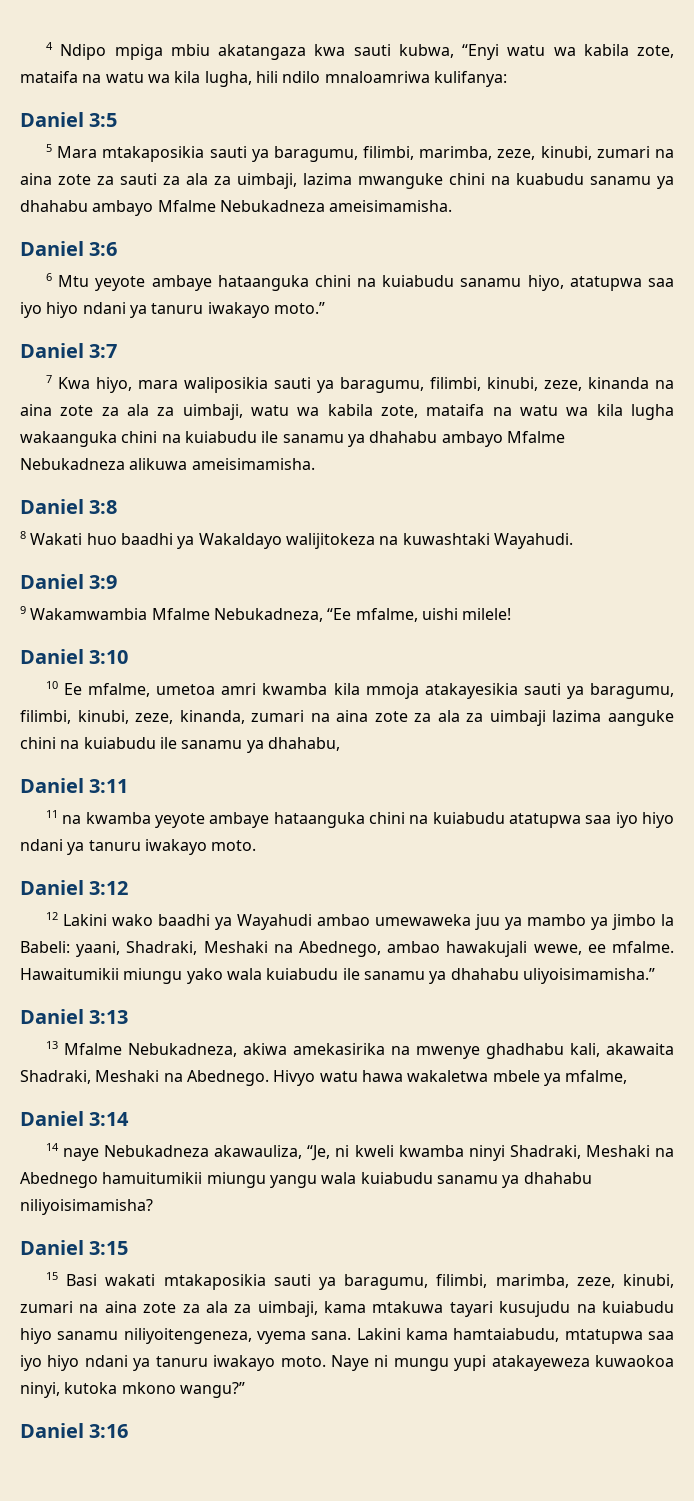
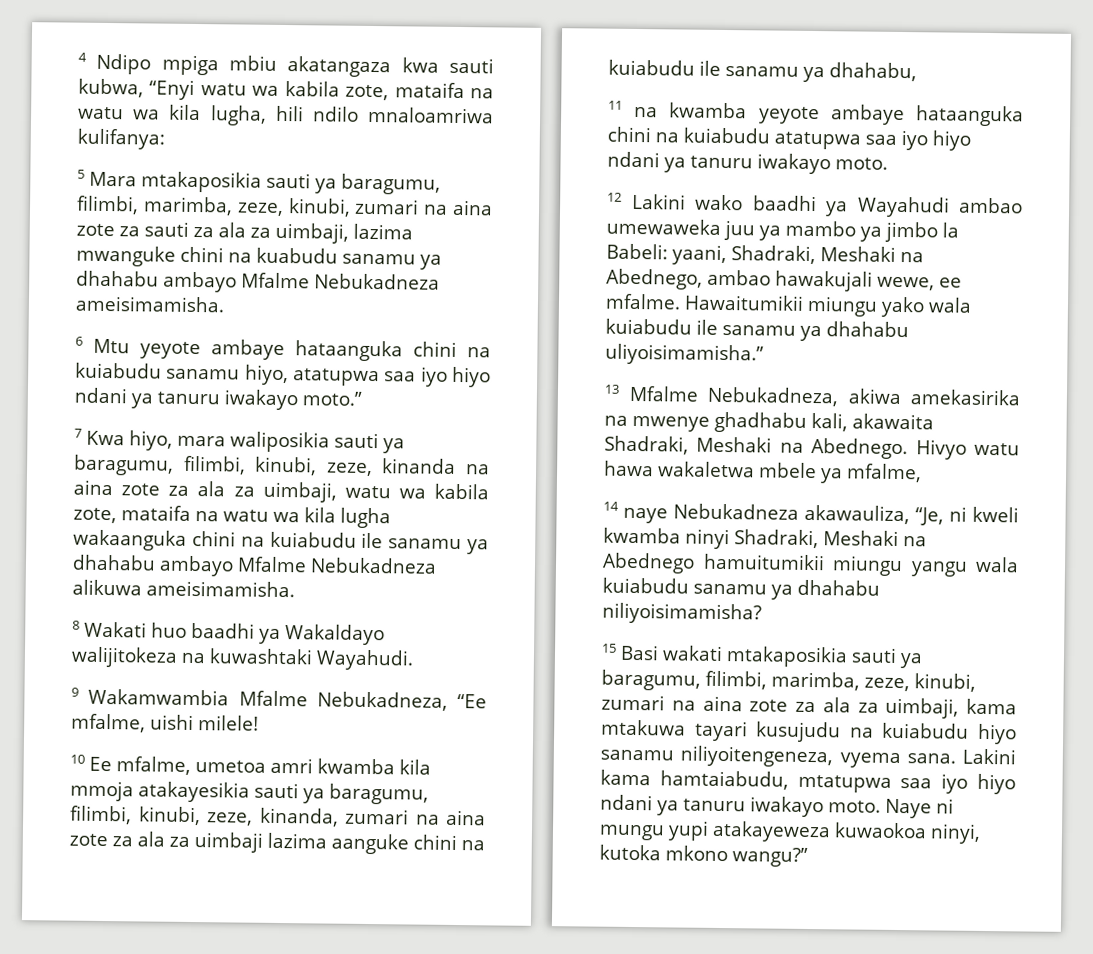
- Daniel 3:5
- Daniel 3:6
- Daniel 3:7
- Daniel 3:8
- Daniel 3:9
- Daniel 3:10
- Daniel 3:11
- Daniel 3:12
- Daniel 3:13
- Daniel 3:14
- Daniel 3:15
- Daniel 3:16

